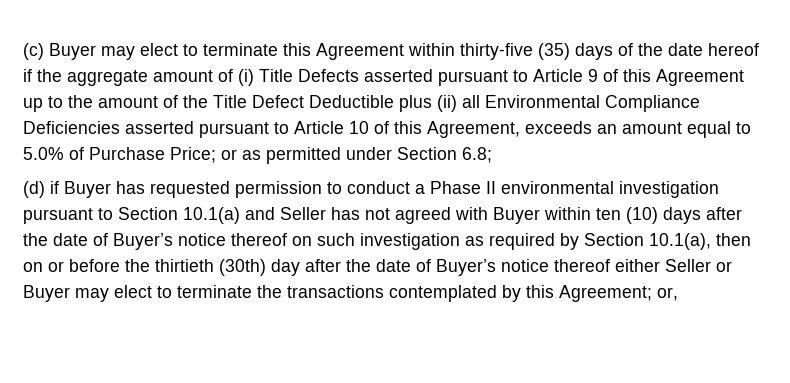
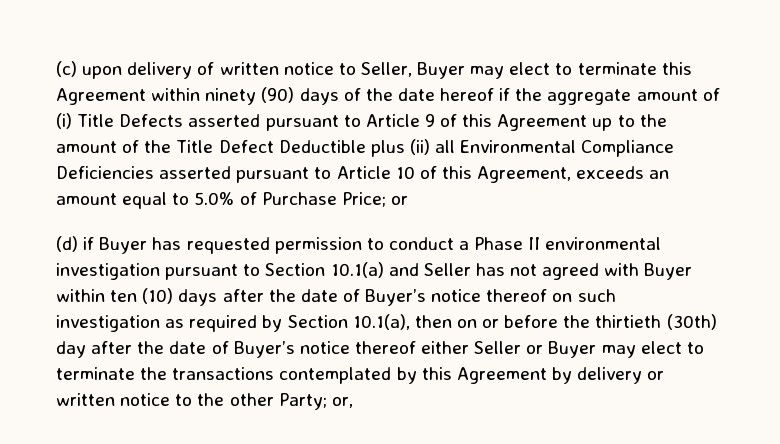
- (c) Buyer may elect to terminate this Agreement within thirty-five (35) days of the date hereof if the aggregate amount of (i) Title Defects asserted pursuant to Article 9 of this Agreement up to the amount of the Title Defect Deductible plus (ii) all Environmental Compliance Deficiencies asserted pursuant to Article 10 of this Agreement, exceeds an amount equal to 5.0% of Purchase Price; or as permitted under Section 6.8;
+ (c) upon delivery of written notice to Seller, Buyer may elect to terminate this Agreement within ninety (90) days of the date hereof if the aggregate amount of (i) Title Defects asserted pursuant to Article 9 of this Agreement up to the amount of the Title Defect Deductible plus (ii) all Environmental Compliance Deficiencies asserted pursuant to Article 10 of this Agreement, exceeds an amount equal to 5.0% of Purchase Price; or
- (d) if Buyer has requested permission to conduct a Phase II environmental investigation pursuant to Section 10.1(a) and Seller has not agreed with Buyer within ten (10) days after the date of Buyer’s notice thereof on such investigation as required by Section 10.1(a), then on or before the thirtieth (30th) day after the date of Buyer’s notice thereof either Seller or Buyer may elect to terminate the transactions contemplated by this Agreement;
+ (d) if Buyer has requested permission to conduct a Phase II environmental investigation pursuant to Section 10.1(a) and Seller has not agreed with Buyer within ten (10) days after the date of Buyer’s notice thereof on such investigation as required by Section 10.1(a), then on or before the thirtieth (30th) day after the date of Buyer’s notice thereof either Seller or Buyer may elect to terminate the transactions contemplated by this Agreement by delivery or written notice to the other Party;

